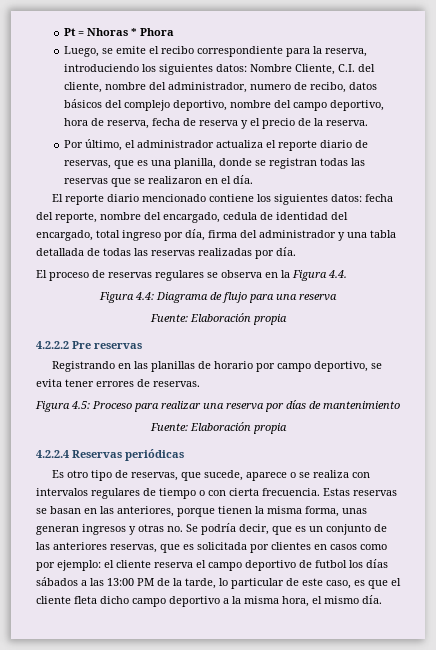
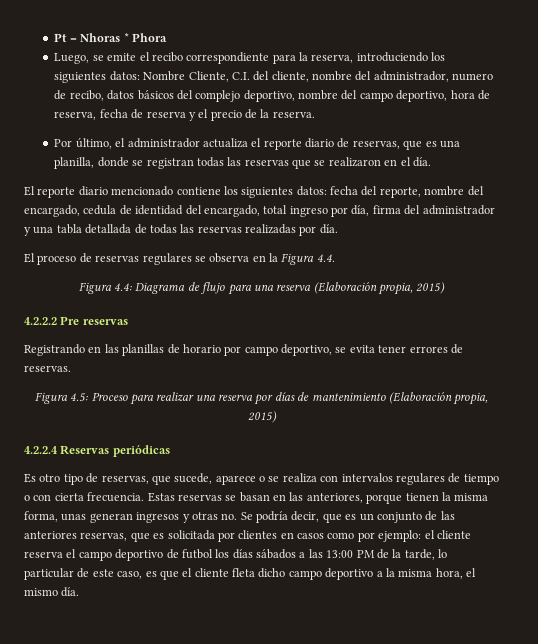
- Figura 4.4: Diagrama de flujo para una reserva
- Fuente: Elaboración propia
+ Figura 4.4: Diagrama de flujo para una reserva (Elaboración propia, 2015)
- Figura 4.5: Proceso para realizar una reserva por días de mantenimiento
- Fuente: Elaboración propia
+ Figura 4.5: Proceso para realizar una reserva por días de mantenimiento (Elaboración propia, 2015)

